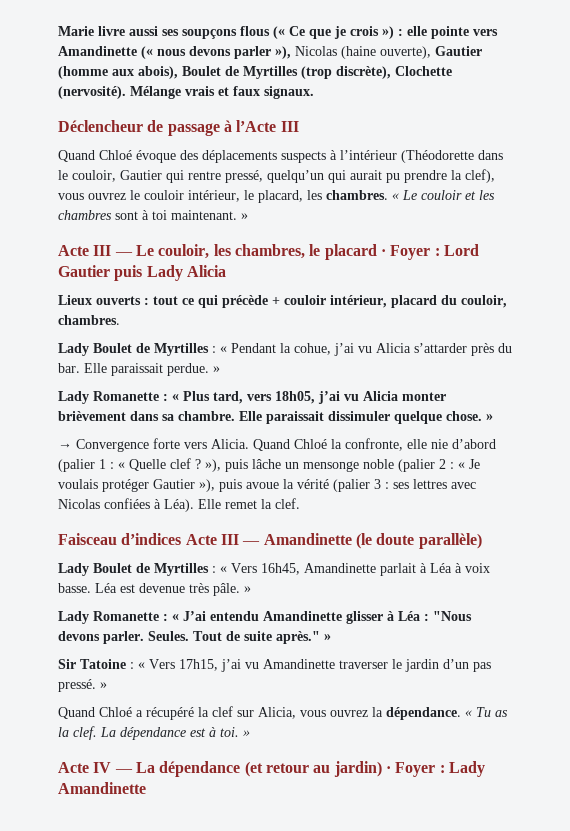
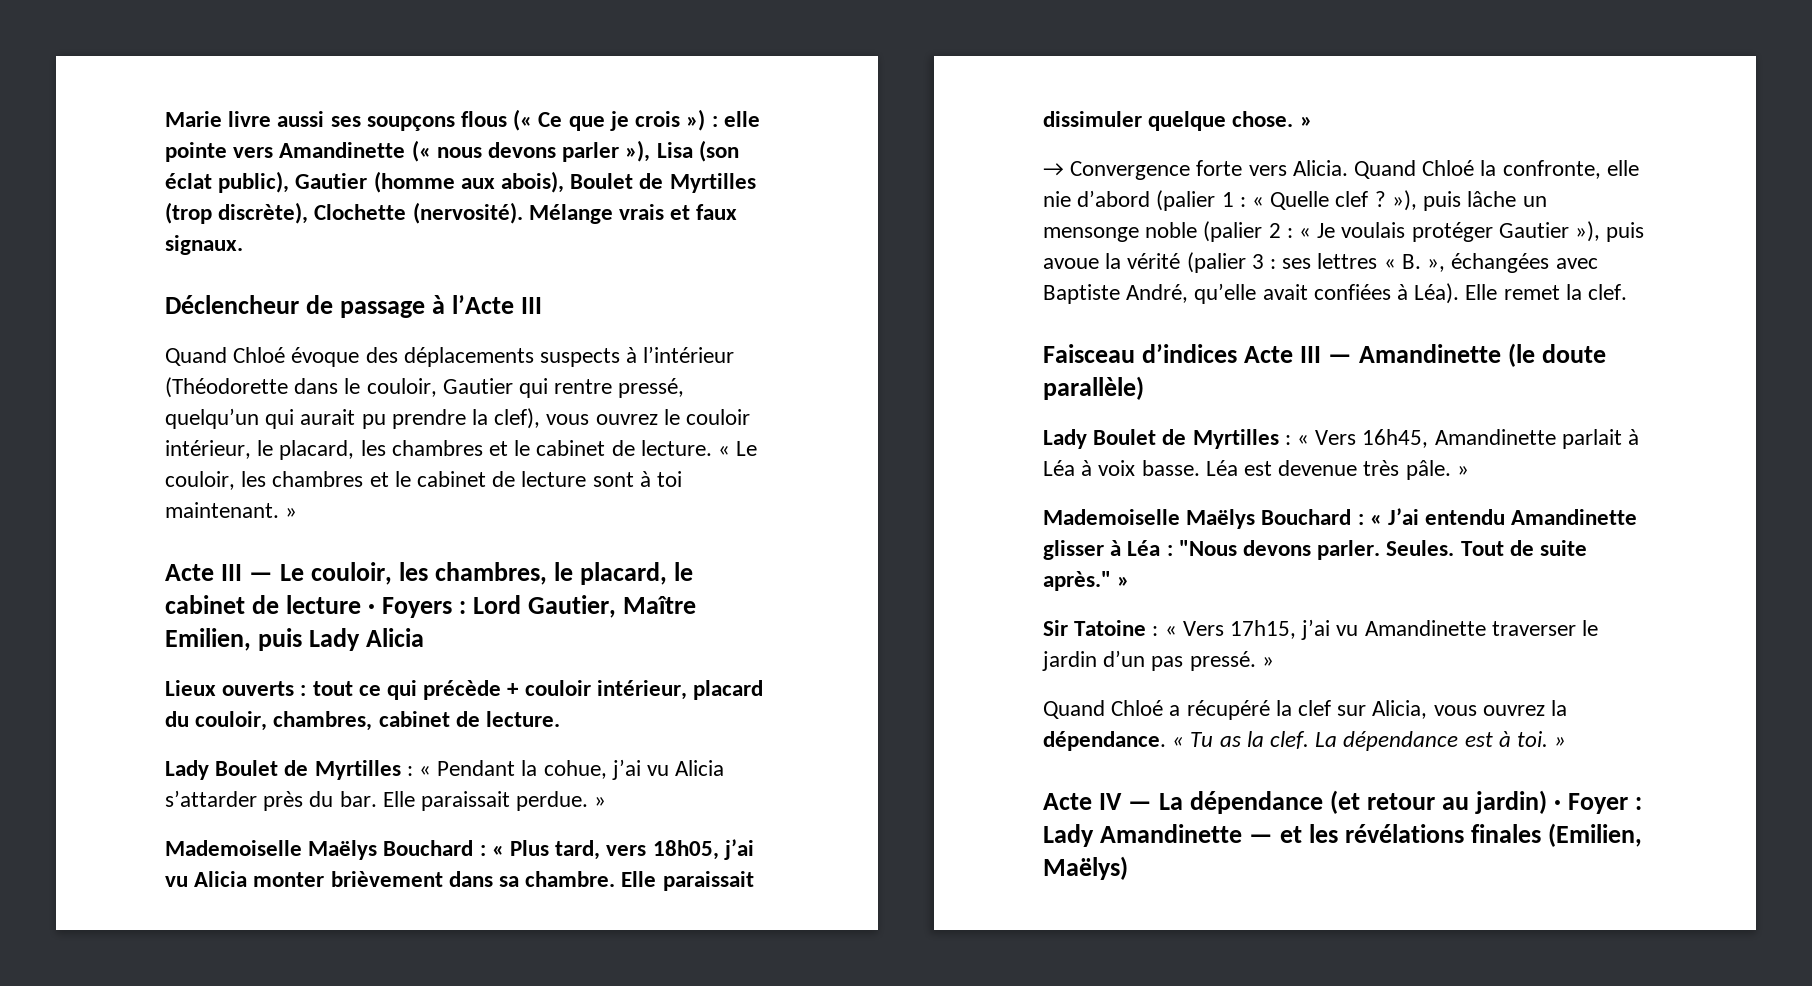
- Marie livre aussi ses soupçons flous (« Ce que je crois ») : elle pointe vers Amandinette (« nous devons parler »), Nicolas (haine ouverte), Gautier (homme aux abois), Boulet de Myrtilles (trop discrète), Clochette (nervosité).
+ Marie livre aussi ses soupçons flous (« Ce que je crois ») : elle pointe vers Amandinette (« nous devons parler »), Lisa (son éclat public), Gautier (homme aux abois), Boulet de Myrtilles (trop discrète), Clochette (nervosité).
- Quand Chloé évoque des déplacements suspects à l’intérieur (Théodorette dans le couloir, Gautier qui rentre pressé, quelqu’un qui aurait pu prendre la clef), vous ouvrez le couloir intérieur, le placard, les chambres. « Le couloir et les chambres sont à toi maintenant. »
+ Quand Chloé évoque des déplacements suspects à l’intérieur (Théodorette dans le couloir, Gautier qui rentre pressé, quelqu’un qui aurait pu prendre la clef), vous ouvrez le couloir intérieur, le placard, les chambres et le cabinet de lecture. « Le couloir, les chambres et le cabinet de lecture sont à toi maintenant. »
- Acte III — Le couloir, les chambres, le placard · Foyer : Lord Gautier puis Lady Alicia
+ Acte III — Le couloir, les chambres, le placard, le cabinet de lecture · Foyers : Lord Gautier, Maître Emilien, puis Lady Alicia
- Lieux ouverts : tout ce qui précède + couloir intérieur, placard du couloir, chambres.
+ Lieux ouverts : tout ce qui précède + couloir intérieur, placard du couloir, chambres, cabinet de lecture.
- Lady Romanette : « Plus tard, vers 18h05, j’ai vu Alicia monter brièvement dans sa chambre.
+ Mademoiselle Maëlys Bouchard : « Plus tard, vers 18h05, j’ai vu Alicia monter brièvement dans sa chambre.
- Quand Chloé la confronte, elle nie d’abord (palier 1 : « Quelle clef ? »), puis lâche un mensonge noble (palier 2 : « Je voulais protéger Gautier »), puis avoue la vérité (palier 3 : ses lettres avec Nicolas confiées à Léa).
+ Quand Chloé la confronte, elle nie d’abord (palier 1 : « Quelle clef ? »), puis lâche un mensonge noble (palier 2 : « Je voulais protéger Gautier »), puis avoue la vérité (palier 3 : ses lettres « B. », échangées avec Baptiste André, qu’elle avait confiées à Léa).
- Lady Romanette : « J’ai entendu Amandinette glisser à Léa : "Nous devons parler.
+ Mademoiselle Maëlys Bouchard : « J’ai entendu Amandinette glisser à Léa : "Nous devons parler.
- Acte IV — La dépendance (et retour au jardin) · Foyer : Lady Amandinette
+ Acte IV — La dépendance (et retour au jardin) · Foyer : Lady Amandinette — et les révélations finales (Emilien, Maëlys)

